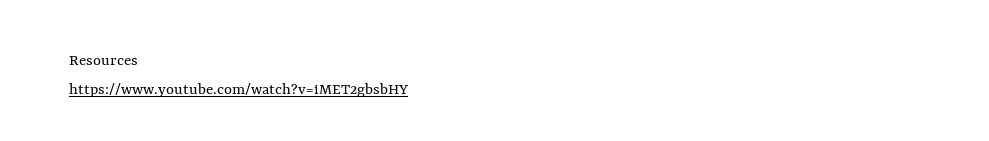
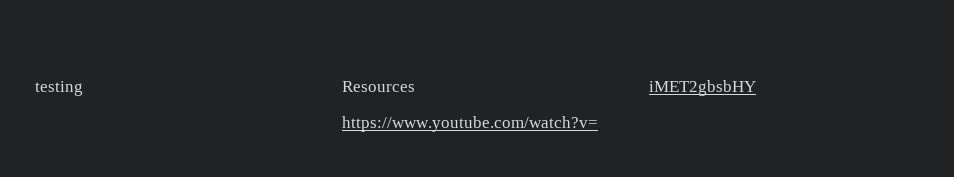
+ testing

